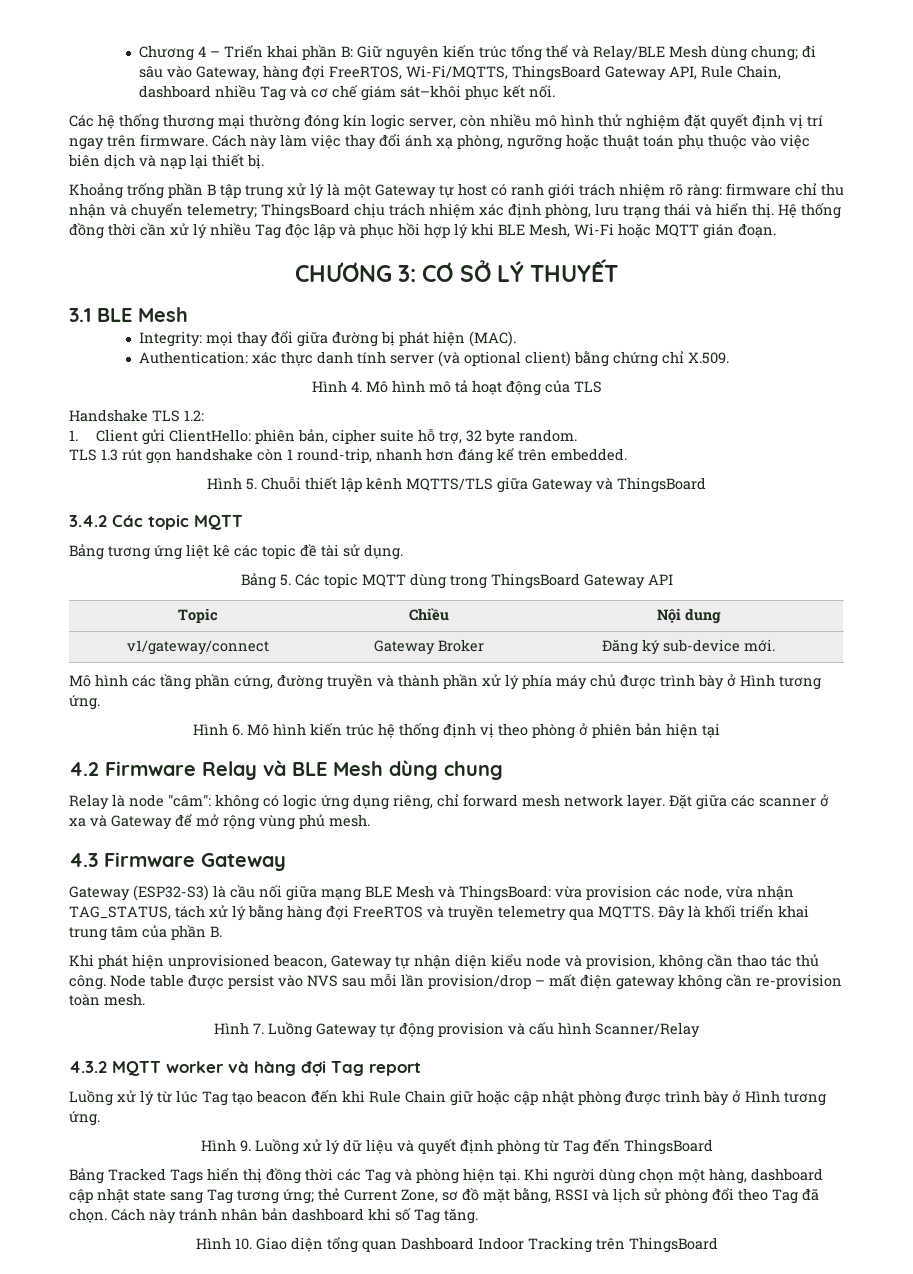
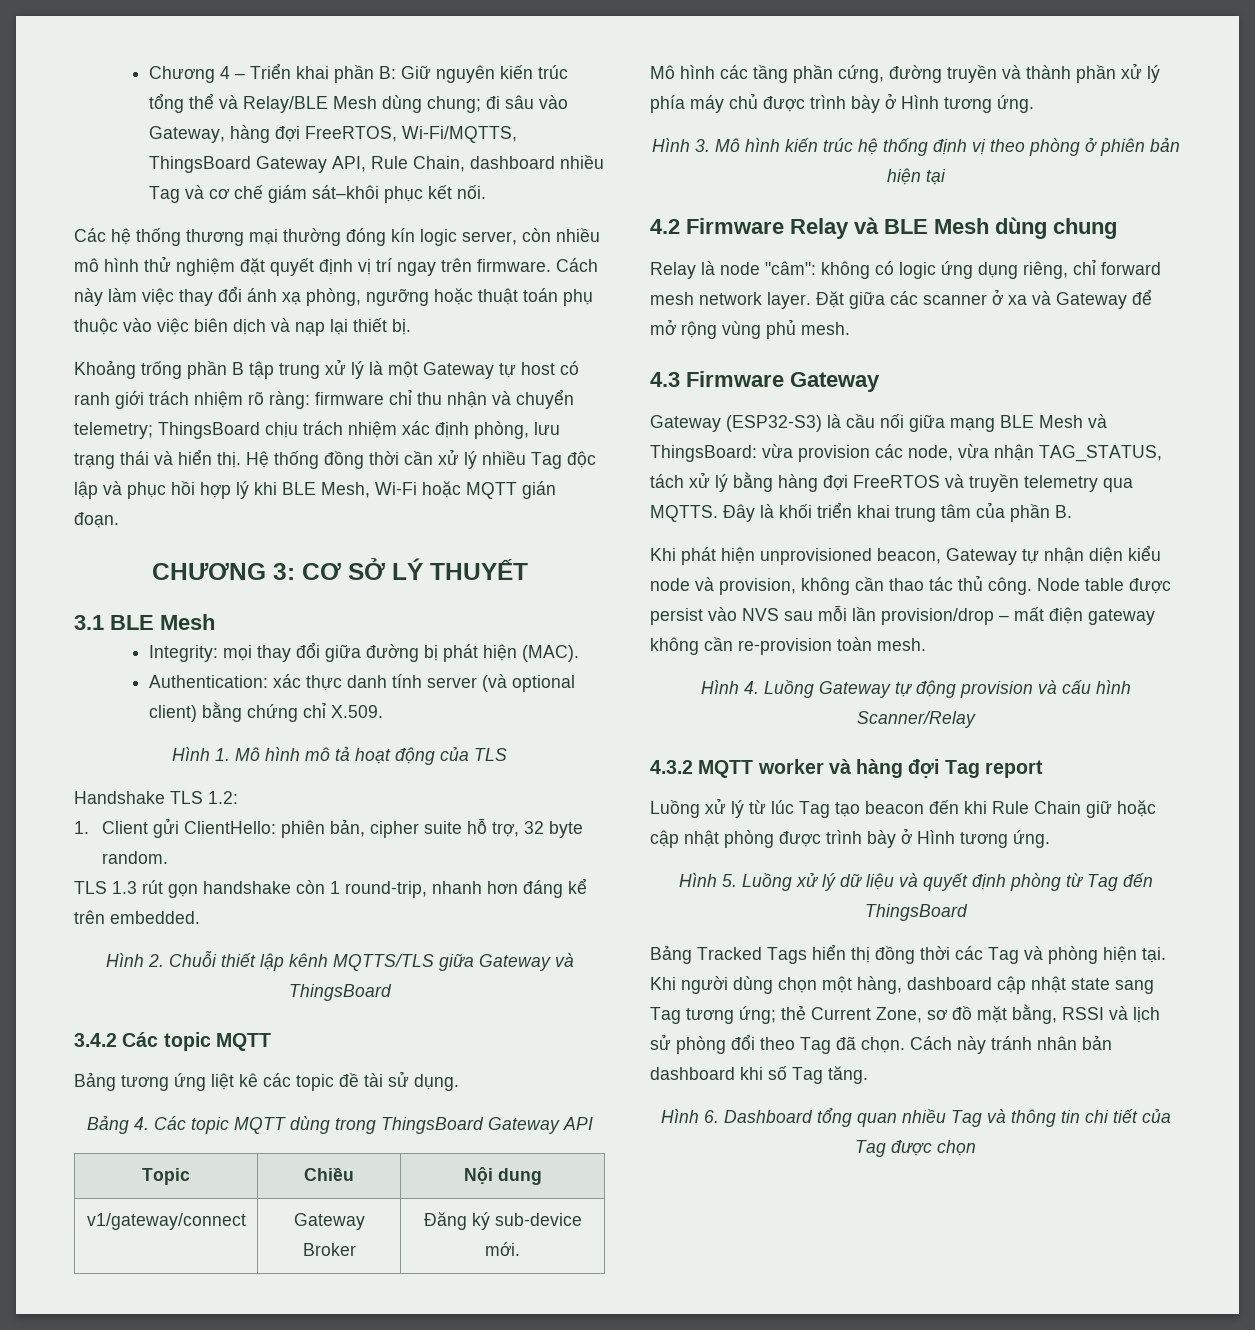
- Hình 4. Mô hình mô tả hoạt động của TLS
+ Hình 1. Mô hình mô tả hoạt động của TLS
- Hình 5. Chuỗi thiết lập kênh MQTTS/TLS giữa Gateway và ThingsBoard
+ Hình 2. Chuỗi thiết lập kênh MQTTS/TLS giữa Gateway và ThingsBoard
- Bảng 5. Các topic MQTT dùng trong ThingsBoard Gateway API
+ Bảng 4. Các topic MQTT dùng trong ThingsBoard Gateway API
- Hình 6. Mô hình kiến trúc hệ thống định vị theo phòng ở phiên bản hiện tại
+ Hình 3. Mô hình kiến trúc hệ thống định vị theo phòng ở phiên bản hiện tại
- Hình 7. Luồng Gateway tự động provision và cấu hình Scanner/Relay
+ Hình 4. Luồng Gateway tự động provision và cấu hình Scanner/Relay
- Hình 9. Luồng xử lý dữ liệu và quyết định phòng từ Tag đến ThingsBoard
+ Hình 5. Luồng xử lý dữ liệu và quyết định phòng từ Tag đến ThingsBoard
- Hình 10. Giao diện tổng quan Dashboard Indoor Tracking trên ThingsBoard
+ Hình 6. Dashboard tổng quan nhiều Tag và thông tin chi tiết của Tag được chọn

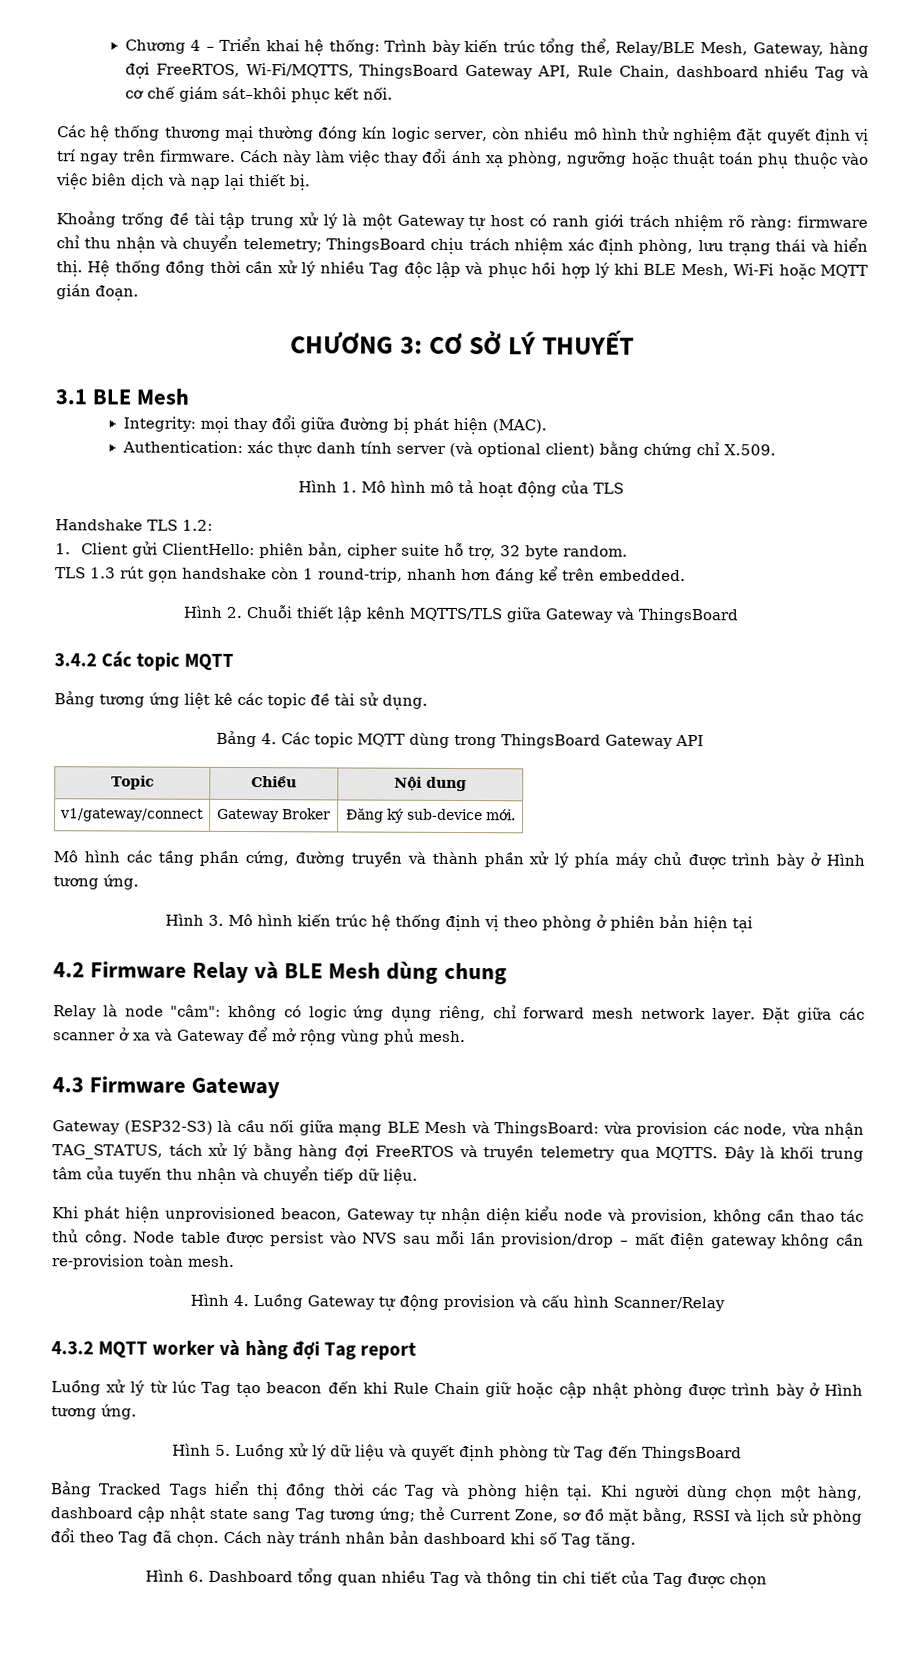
- Chương 4 – Triển khai phần B: Giữ nguyên kiến trúc tổng thể và Relay/BLE Mesh dùng chung; đi sâu vào Gateway, hàng đợi FreeRTOS, Wi-Fi/MQTTS, ThingsBoard Gateway API, Rule Chain, dashboard nhiều Tag và cơ chế giám sát–khôi phục kết nối.
+ Chương 4 – Triển khai hệ thống: Trình bày kiến trúc tổng thể, Relay/BLE Mesh, Gateway, hàng đợi FreeRTOS, Wi-Fi/MQTTS, ThingsBoard Gateway API, Rule Chain, dashboard nhiều Tag và cơ chế giám sát–khôi phục kết nối.
- Khoảng trống phần B tập trung xử lý là một Gateway tự host có ranh giới trách nhiệm rõ ràng: firmware chỉ thu nhận và chuyển telemetry; ThingsBoard chịu trách nhiệm xác định phòng, lưu trạng thái và hiển thị.
+ Khoảng trống đề tài tập trung xử lý là một Gateway tự host có ranh giới trách nhiệm rõ ràng: firmware chỉ thu nhận và chuyển telemetry; ThingsBoard chịu trách nhiệm xác định phòng, lưu trạng thái và hiển thị.
- Đây là khối triển khai trung tâm của phần B.
+ Đây là khối trung tâm của tuyến thu nhận và chuyển tiếp dữ liệu.

